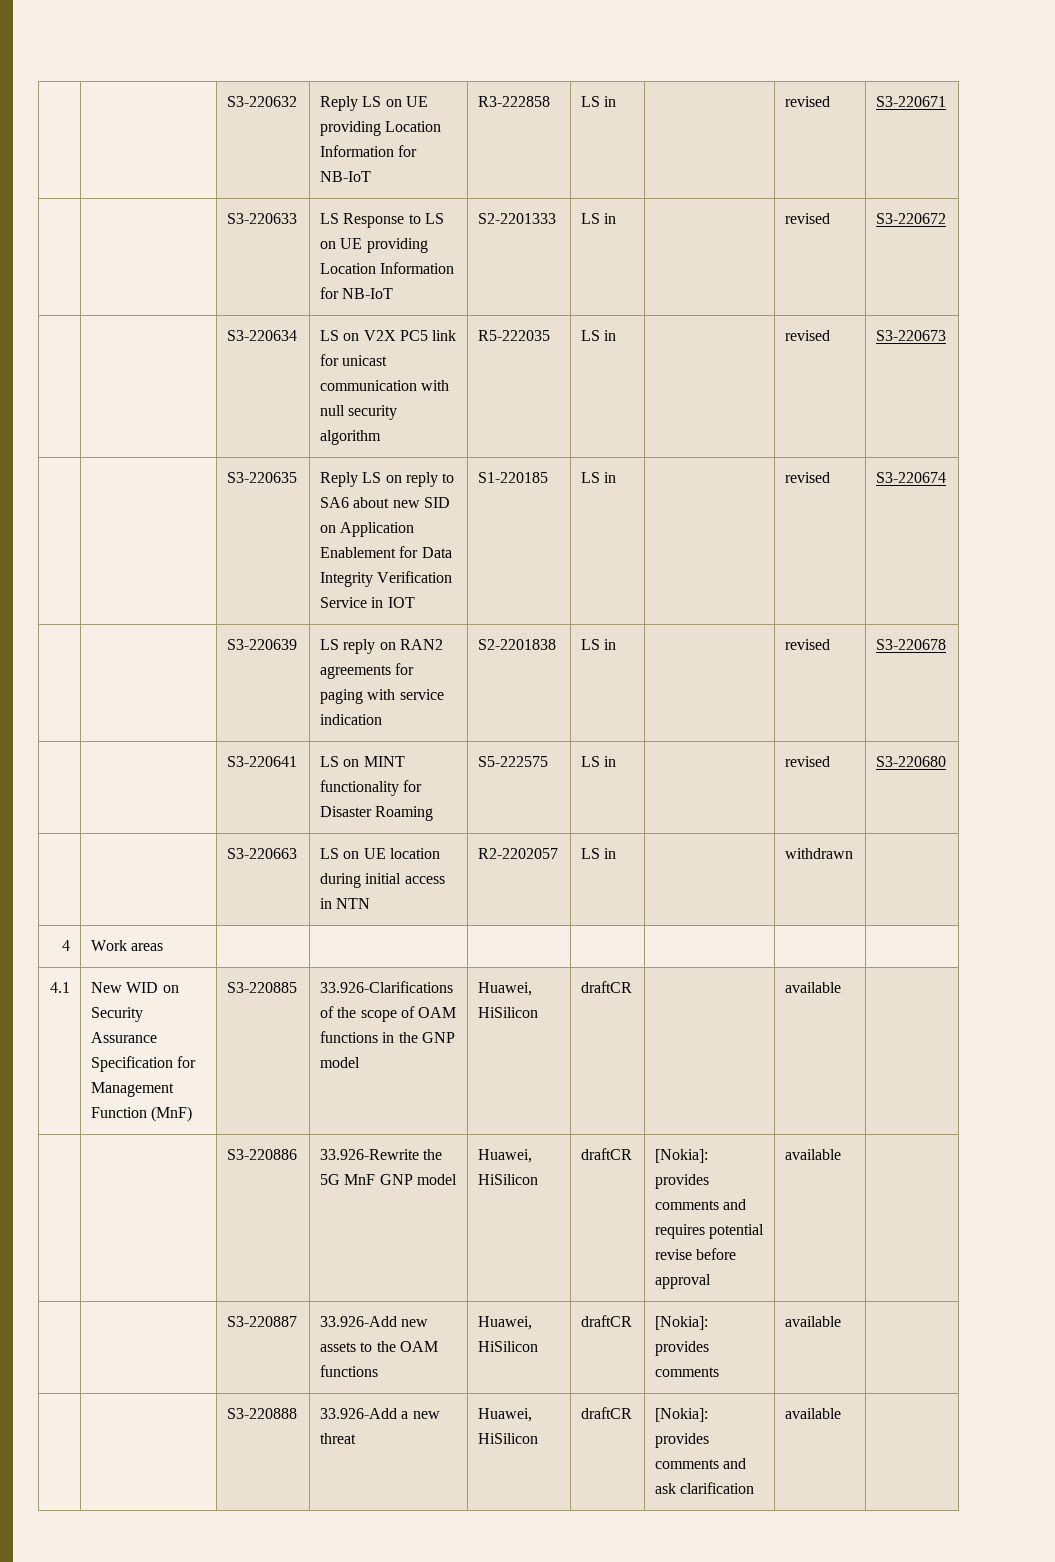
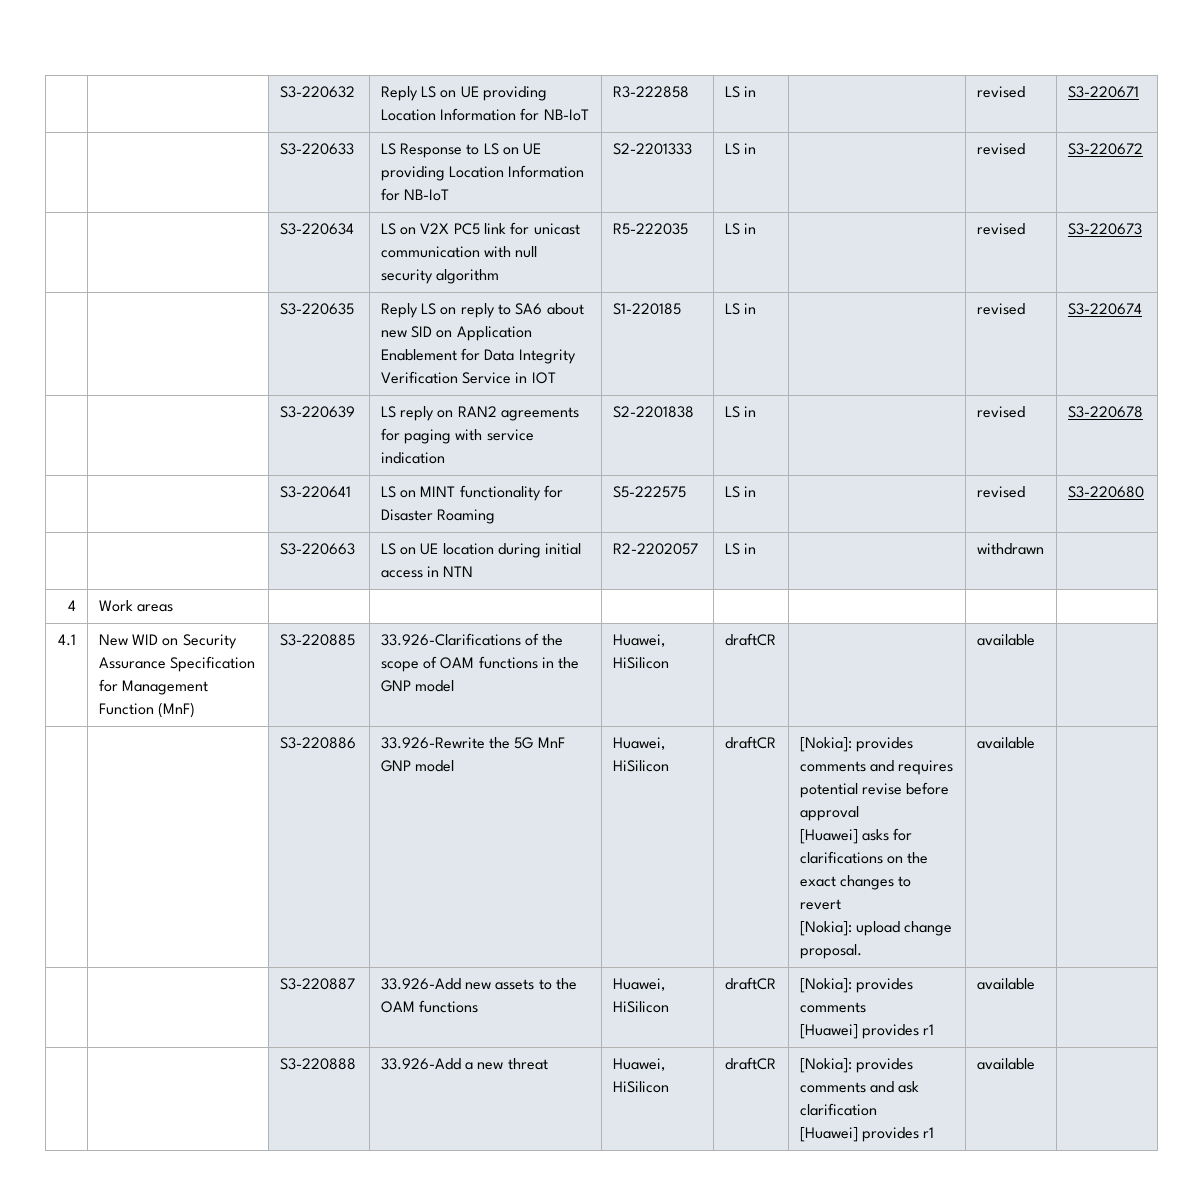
- | | S3-220886 | 33.926-Rewrite the 5G MnF GNP model | Huawei, HiSilicon | draftCR | [Nokia]: provides comments and requires potential revise before approval | available |
+ | | S3-220886 | 33.926-Rewrite the 5G MnF GNP model | Huawei, HiSilicon | draftCR | [Nokia]: provides comments and requires potential revise before approval
+ [Huawei] asks for clarifications on the exact changes to revert
+ [Nokia]: upload change proposal. | available |
- | | S3-220887 | 33.926-Add new assets to the OAM functions | Huawei, HiSilicon | draftCR | [Nokia]: provides comments | available |
+ | | S3-220887 | 33.926-Add new assets to the OAM functions | Huawei, HiSilicon | draftCR | [Nokia]: provides comments
+ [Huawei] provides r1 | available |
- | | S3-220888 | 33.926-Add a new threat | Huawei, HiSilicon | draftCR | [Nokia]: provides comments and ask clarification | available |
+ | | S3-220888 | 33.926-Add a new threat | Huawei, HiSilicon | draftCR | [Nokia]: provides comments and ask clarification
+ [Huawei] provides r1 | available |

